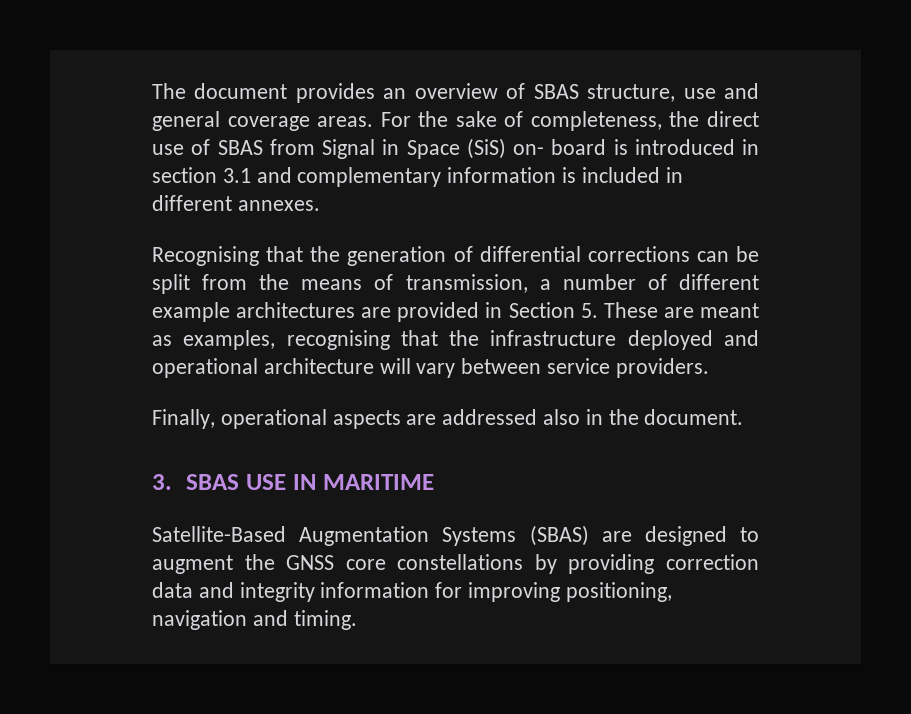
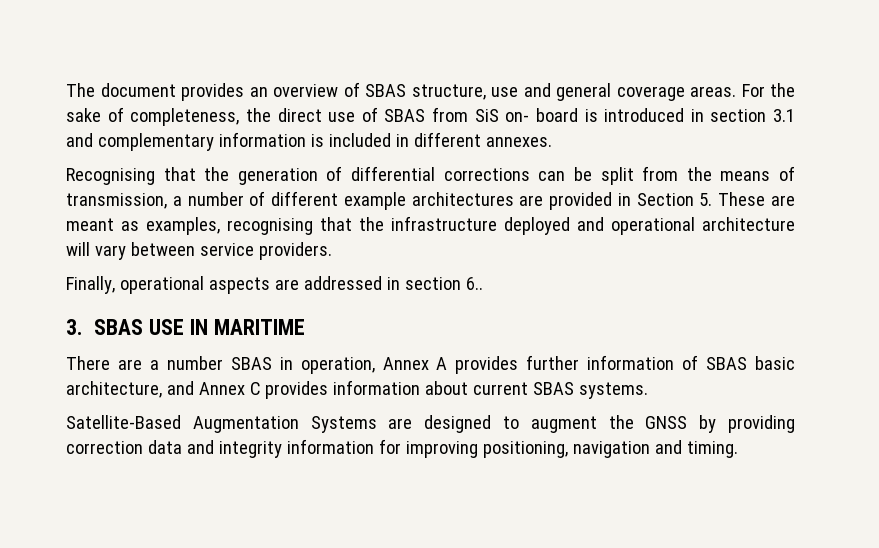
- For the sake of completeness, the direct use of SBAS from Signal in Space (SiS) on- board is introduced in section 3.1 and complementary information is included in different annexes.
+ For the sake of completeness, the direct use of SBAS from SiS on- board is introduced in section 3.1 and complementary information is included in different annexes.
- Finally, operational aspects are addressed also in the document.
+ Finally, operational aspects are addressed in section 6..
+ There are a number SBAS in operation, Annex A provides further information of SBAS basic architecture, and Annex C provides information about current SBAS systems.
- Satellite-Based Augmentation Systems (SBAS) are designed to augment the GNSS core constellations by providing correction data and integrity information for improving positioning, navigation and timing.
+ Satellite-Based Augmentation Systems are designed to augment the GNSS by providing correction data and integrity information for improving positioning, navigation and timing.

